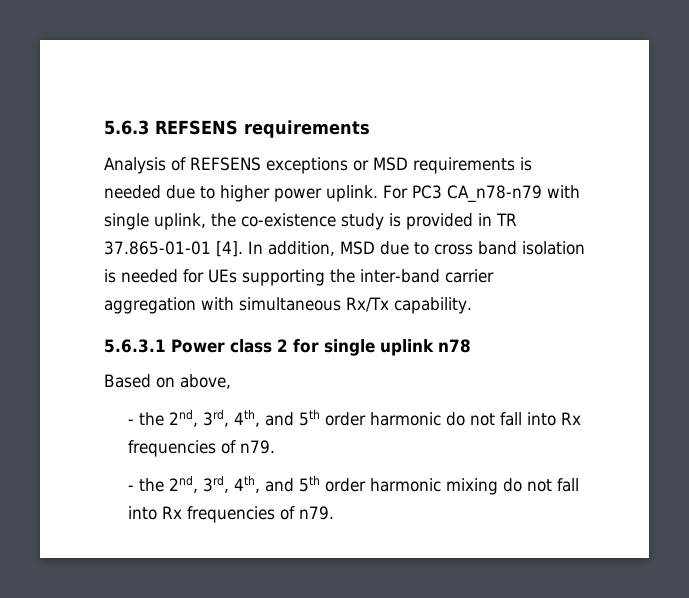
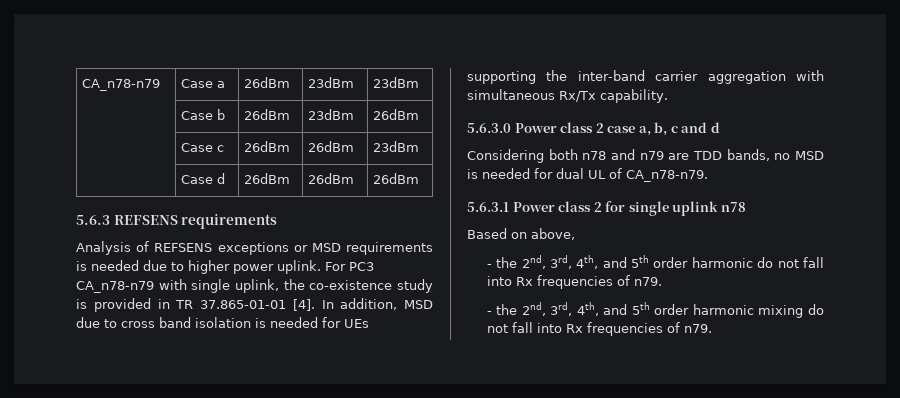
+ CA_n78-n79 | Case a | 26dBm | 23dBm | 23dBm
+ | Case b | 26dBm | 23dBm | 26dBm
+ | Case c | 26dBm | 26dBm | 23dBm
+ | Case d | 26dBm | 26dBm | 26dBm
+ 5.6.3.0 Power class 2 case a, b, c and d
+ Considering both n78 and n79 are TDD bands, no MSD is needed for dual UL of CA_n78-n79.

